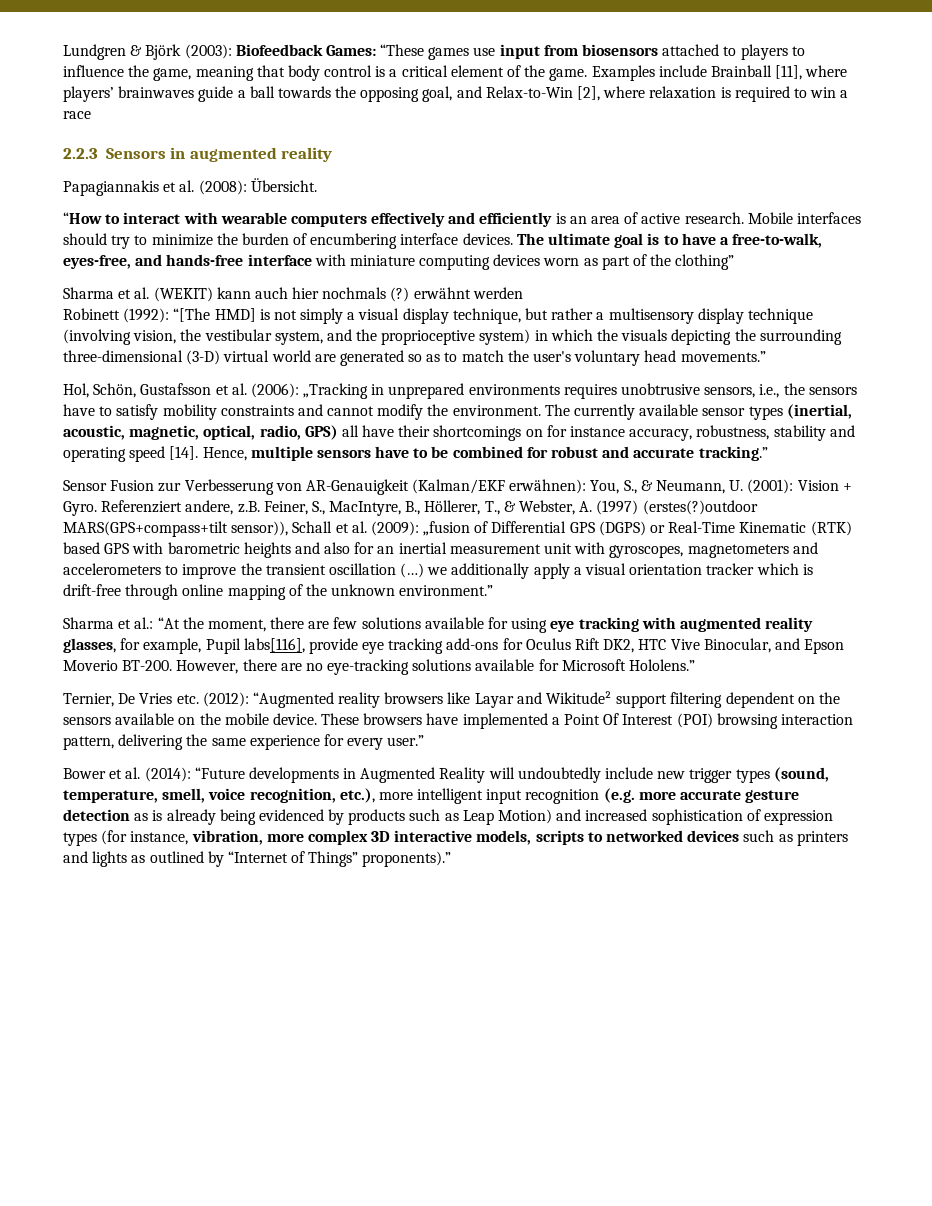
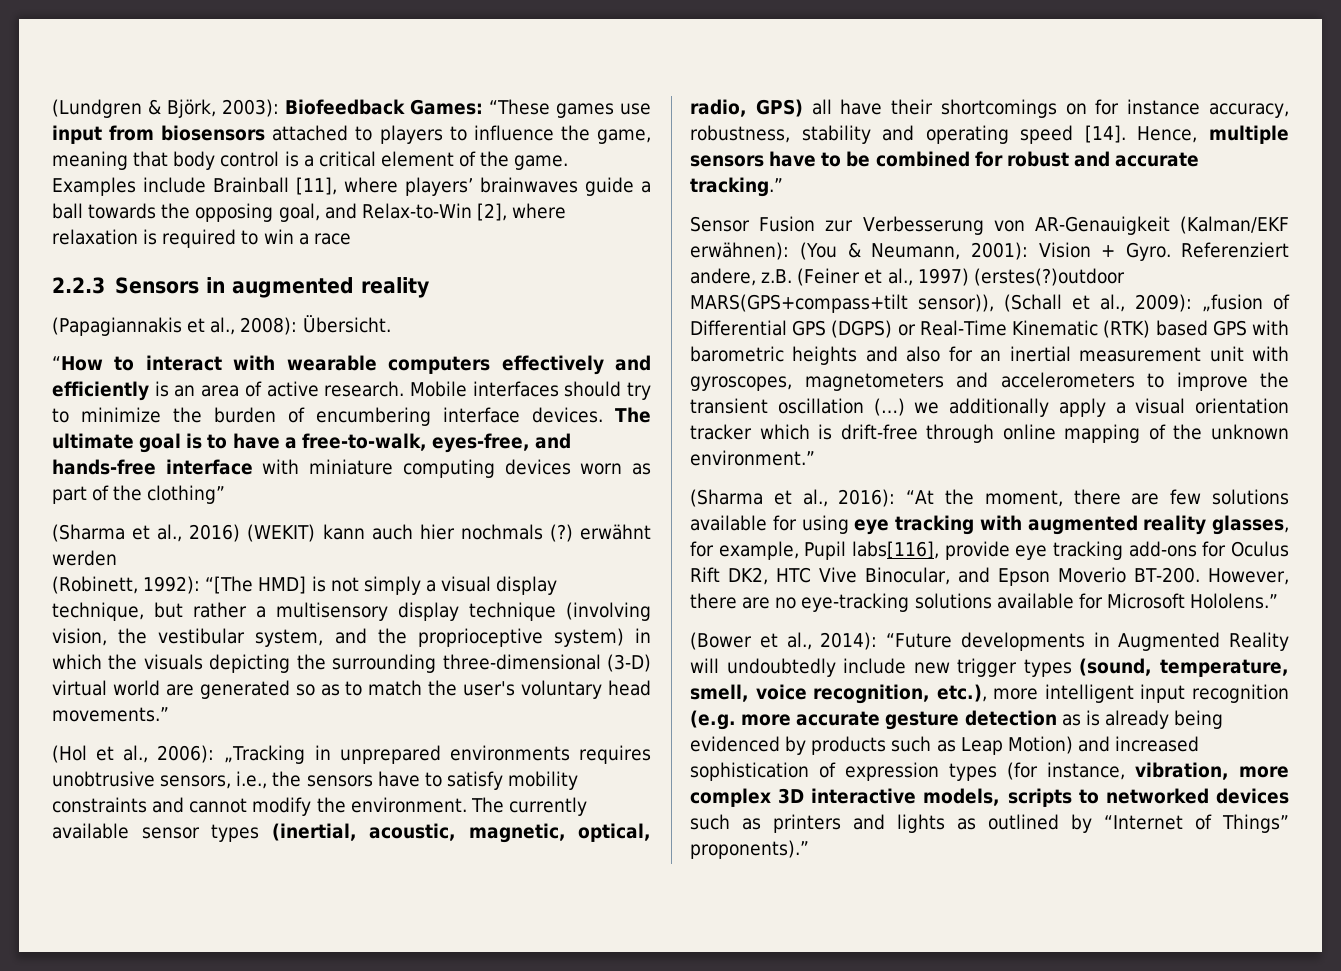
- Lundgren & Björk (2003): Biofeedback Games: “These games use input from biosensors attached to players to influence the game, meaning that body control is a critical element of the game.
+ (Lundgren & Björk, 2003): Biofeedback Games: “These games use input from biosensors attached to players to influence the game, meaning that body control is a critical element of the game.
- Papagiannakis et al. (2008): Übersicht.
+ (Papagiannakis et al., 2008): Übersicht.
- Sharma et al. (WEKIT) kann auch hier nochmals (?) erwähnt werden
+ (Sharma et al., 2016) (WEKIT) kann auch hier nochmals (?) erwähnt werden
- Robinett (1992): “[The HMD] is not simply a visual display technique, but rather a multisensory display technique (involving vision, the vestibular system, and the proprioceptive system) in which the visuals depicting the surrounding three-dimensional (3-D) virtual world are generated so as to match the user's voluntary head movements.”
+ (Robinett, 1992): “[The HMD] is not simply a visual display technique, but rather a multisensory display technique (involving vision, the vestibular system, and the proprioceptive system) in which the visuals depicting the surrounding three-dimensional (3-D) virtual world are generated so as to match the user's voluntary head movements.”
- Hol, Schön, Gustafsson et al. (2006): „Tracking in unprepared environments requires unobtrusive sensors, i.e., the sensors have to satisfy mobility constraints and cannot modify the environment.
+ (Hol et al., 2006): „Tracking in unprepared environments requires unobtrusive sensors, i.e., the sensors have to satisfy mobility constraints and cannot modify the environment.
- Sensor Fusion zur Verbesserung von AR-Genauigkeit (Kalman/EKF erwähnen): You, S., & Neumann, U. (2001): Vision + Gyro.
+ Sensor Fusion zur Verbesserung von AR-Genauigkeit (Kalman/EKF erwähnen): (You & Neumann, 2001): Vision + Gyro.
- Referenziert andere, z.B. Feiner, S., MacIntyre, B., Höllerer, T., & Webster, A. (1997) (erstes(?)outdoor MARS(GPS+compass+tilt sensor)), Schall et al. (2009): „fusion of Differential GPS (DGPS) or Real-Time Kinematic (RTK) based GPS with barometric heights and also for an inertial measurement unit with gyroscopes, magnetometers and accelerometers to improve the transient oscillation (…) we additionally apply a visual orientation tracker which is drift-free through online mapping of the unknown environment.”
+ Referenziert andere, z.B. (Feiner et al., 1997) (erstes(?)outdoor MARS(GPS+compass+tilt sensor)), (Schall et al., 2009): „fusion of Differential GPS (DGPS) or Real-Time Kinematic (RTK) based GPS with barometric heights and also for an inertial measurement unit with gyroscopes, magnetometers and accelerometers to improve the transient oscillation (…) we additionally apply a visual orientation tracker which is drift-free through online mapping of the unknown environment.”
- Sharma et al.: “At the moment, there are few solutions available for using eye tracking with augmented reality glasses, for example, Pupil labs[116], provide eye tracking add-ons for Oculus Rift DK2, HTC Vive Binocular, and Epson Moverio BT-200.
+ (Sharma et al., 2016): “At the moment, there are few solutions available for using eye tracking with augmented reality glasses, for example, Pupil labs[116], provide eye tracking add-ons for Oculus Rift DK2, HTC Vive Binocular, and Epson Moverio BT-200.
- Ternier, De Vries etc. (2012): “Augmented reality browsers like Layar and Wikitude² support filtering dependent on the sensors available on the mobile device. These browsers have implemented a Point Of Interest (POI) browsing interaction pattern, delivering the same experience for every user.”
- Bower et al. (2014):
+ (Bower et al., 2014):

